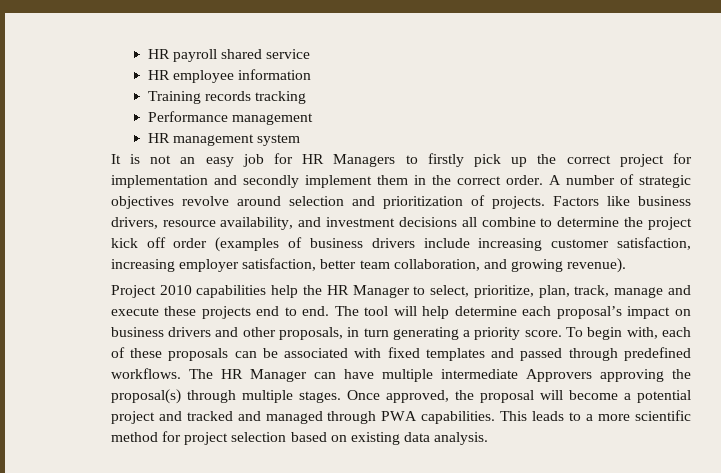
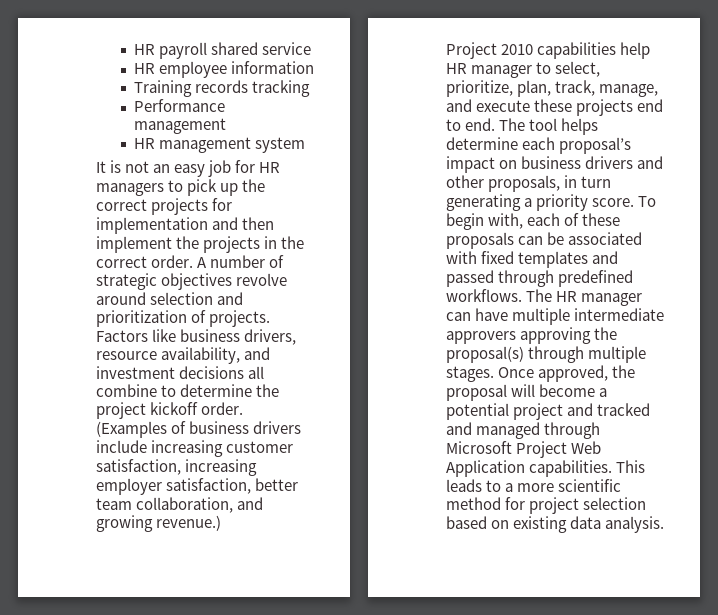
- It is not an easy job for HR Managers to firstly pick up the correct project for implementation and secondly implement them in the correct order.
+ It is not an easy job for HR managers to pick up the correct projects for implementation and then implement the projects in the correct order.
- Factors like business drivers, resource availability, and investment decisions all combine to determine the project kick off order (examples of business drivers include increasing customer satisfaction, increasing employer satisfaction, better team collaboration, and growing revenue).
+ Factors like business drivers, resource availability, and investment decisions all combine to determine the project kickoff order. (Examples of business drivers include increasing customer satisfaction, increasing employer satisfaction, better team collaboration, and growing revenue.)
- Project 2010 capabilities help the HR Manager to select, prioritize, plan, track, manage and execute these projects end to end.
+ Project 2010 capabilities help HR manager to select, prioritize, plan, track, manage, and execute these projects end to end.
- The tool will help determine each proposal’s impact on business drivers and other proposals, in turn generating a priority score.
+ The tool helps determine each proposal’s impact on business drivers and other proposals, in turn generating a priority score.
- The HR Manager can have multiple intermediate Approvers approving the proposal(s) through multiple stages.
+ The HR manager can have multiple intermediate approvers approving the proposal(s) through multiple stages.
- Once approved, the proposal will become a potential project and tracked and managed through PWA capabilities.
+ Once approved, the proposal will become a potential project and tracked and managed through Microsoft Project Web Application capabilities.

